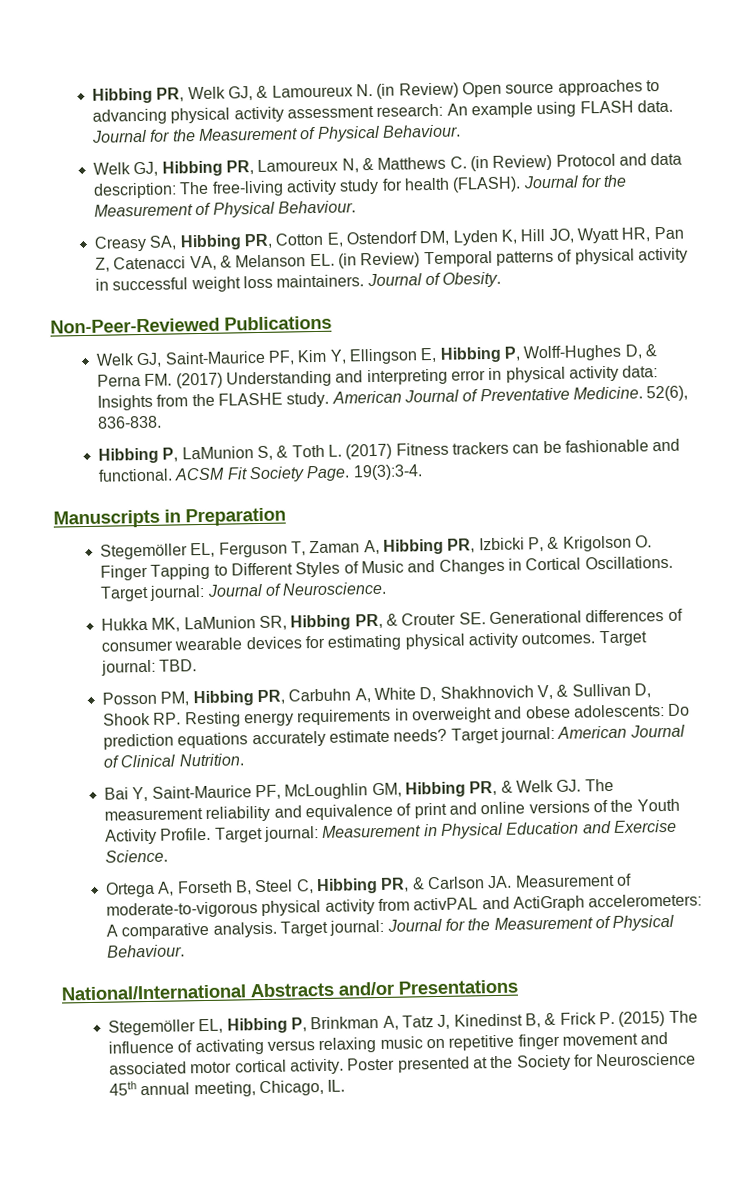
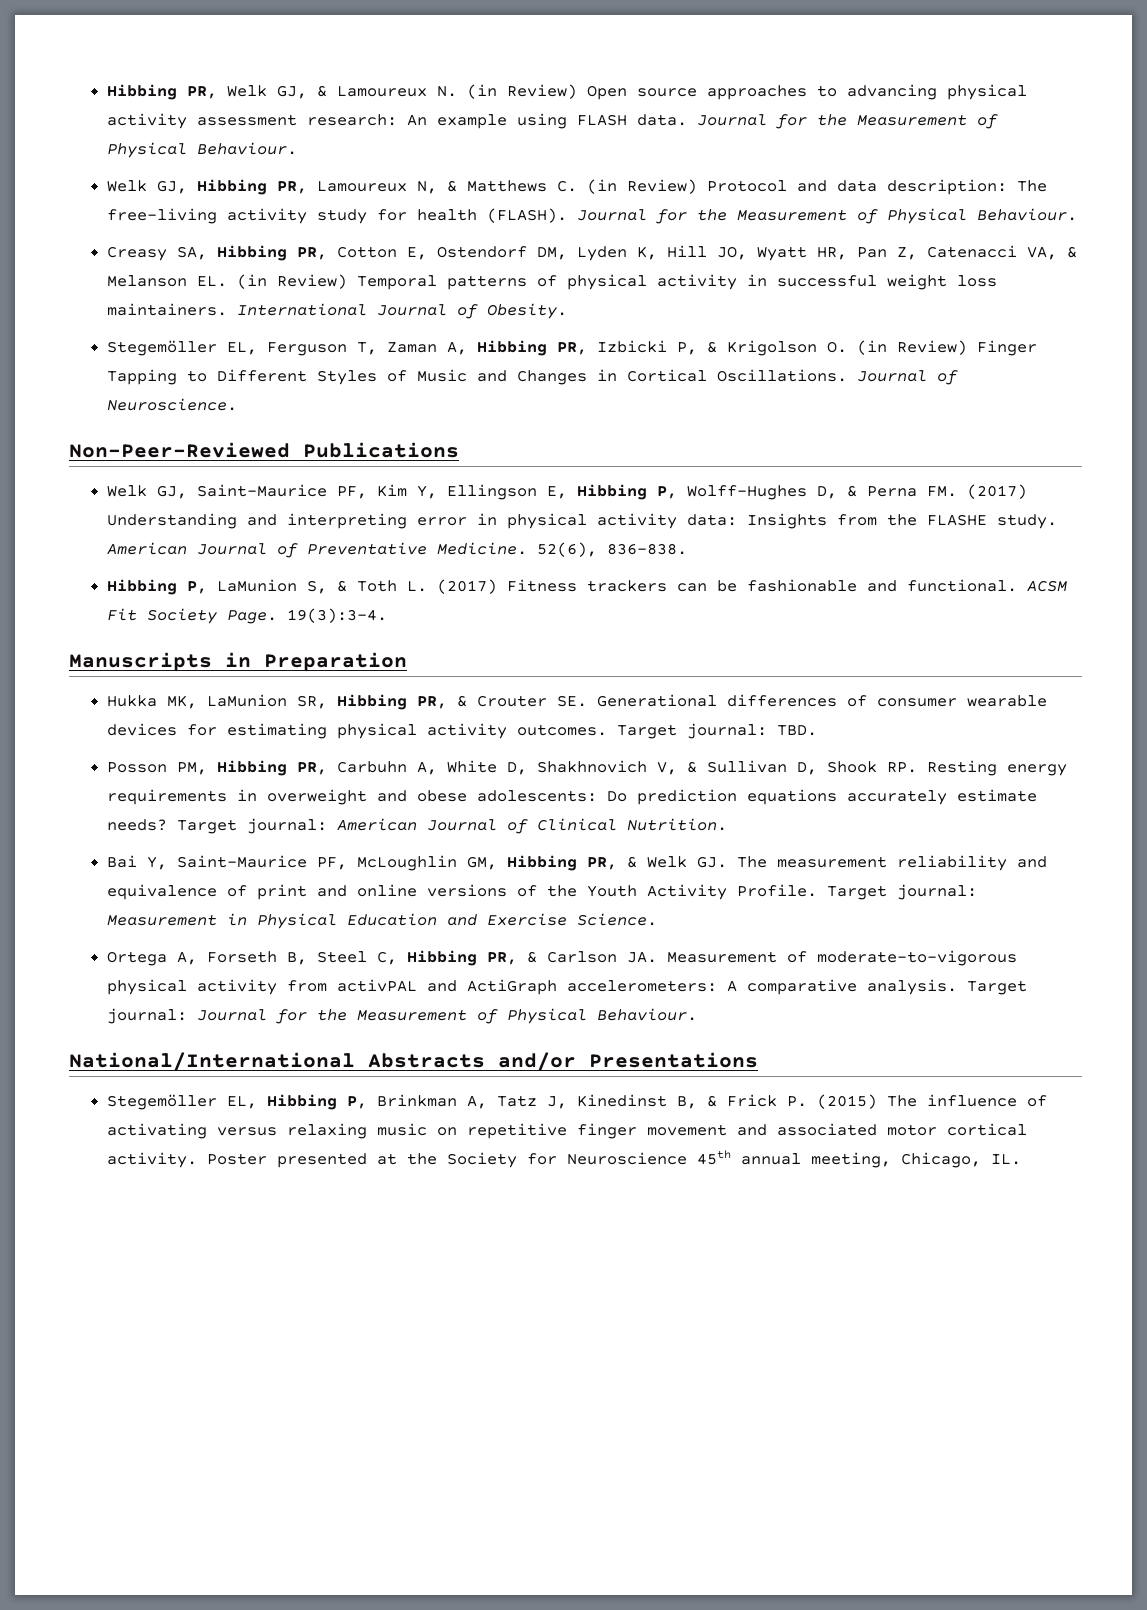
- Journal of Obesity.
+ International Journal of Obesity.
+ Stegemöller EL, Ferguson T, Zaman A, Hibbing PR, Izbicki P, & Krigolson O. (in Review) Finger Tapping to Different Styles of Music and Changes in Cortical Oscillations. Journal of Neuroscience.
- Stegemöller EL, Ferguson T, Zaman A, Hibbing PR, Izbicki P, & Krigolson O. Finger Tapping to Different Styles of Music and Changes in Cortical Oscillations. Target journal: Journal of Neuroscience.

